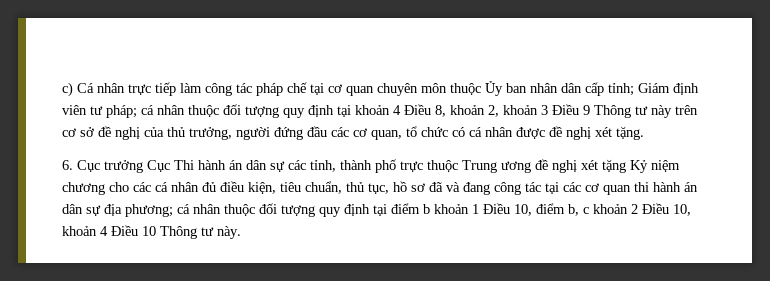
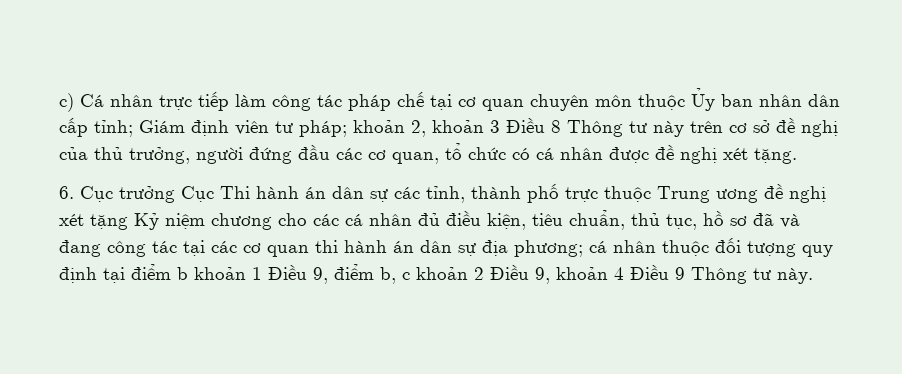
- c) Cá nhân trực tiếp làm công tác pháp chế tại cơ quan chuyên môn thuộc Ủy ban nhân dân cấp tỉnh; Giám định viên tư pháp; cá nhân thuộc đối tượng quy định tại khoản 4 Điều 8, khoản 2, khoản 3 Điều 9 Thông tư này trên cơ sở đề nghị của thủ trưởng, người đứng đầu các cơ quan, tổ chức có cá nhân được đề nghị xét tặng.
+ c) Cá nhân trực tiếp làm công tác pháp chế tại cơ quan chuyên môn thuộc Ủy ban nhân dân cấp tỉnh; Giám định viên tư pháp; khoản 2, khoản 3 Điều 8 Thông tư này trên cơ sở đề nghị của thủ trưởng, người đứng đầu các cơ quan, tổ chức có cá nhân được đề nghị xét tặng.
- cá nhân thuộc đối tượng quy định tại điểm b khoản 1 Điều 10, điểm b, c khoản 2 Điều 10, khoản 4 Điều 10 Thông tư này.
+ cá nhân thuộc đối tượng quy định tại điểm b khoản 1 Điều 9, điểm b, c khoản 2 Điều 9, khoản 4 Điều 9 Thông tư này.

